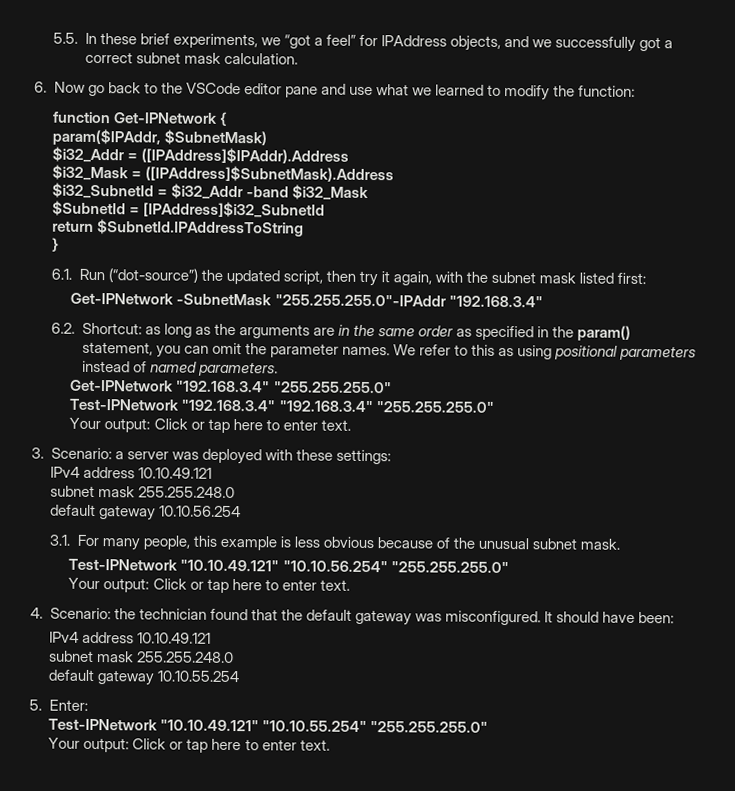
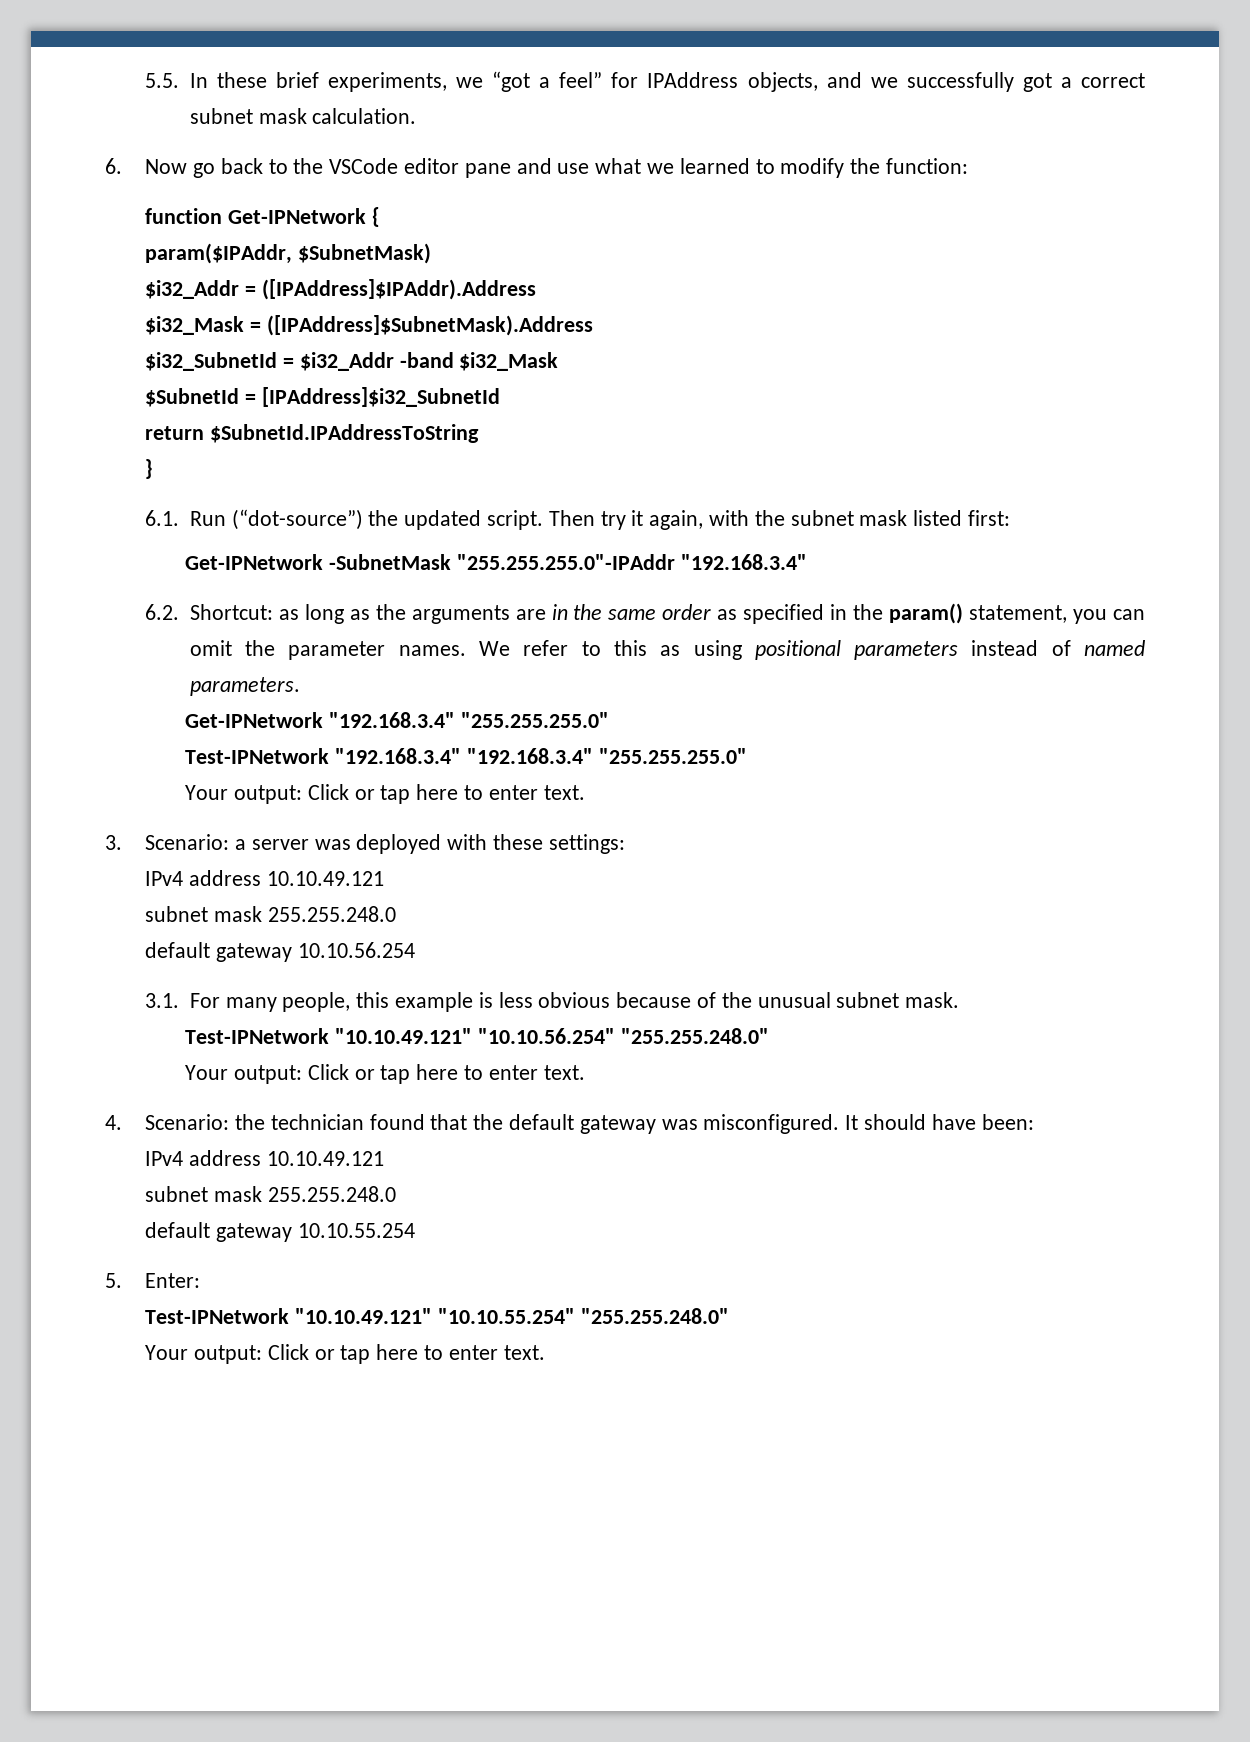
- 6.1. Run (“dot-source”) the updated script, then try it again, with the subnet mask listed first:
+ 6.1. Run (“dot-source”) the updated script. Then try it again, with the subnet mask listed first:
- Test-IPNetwork "10.10.49.121" "10.10.56.254" "255.255.255.0"
+ Test-IPNetwork "10.10.49.121" "10.10.56.254" "255.255.248.0"
- Test-IPNetwork "10.10.49.121" "10.10.55.254" "255.255.255.0"
+ Test-IPNetwork "10.10.49.121" "10.10.55.254" "255.255.248.0"

